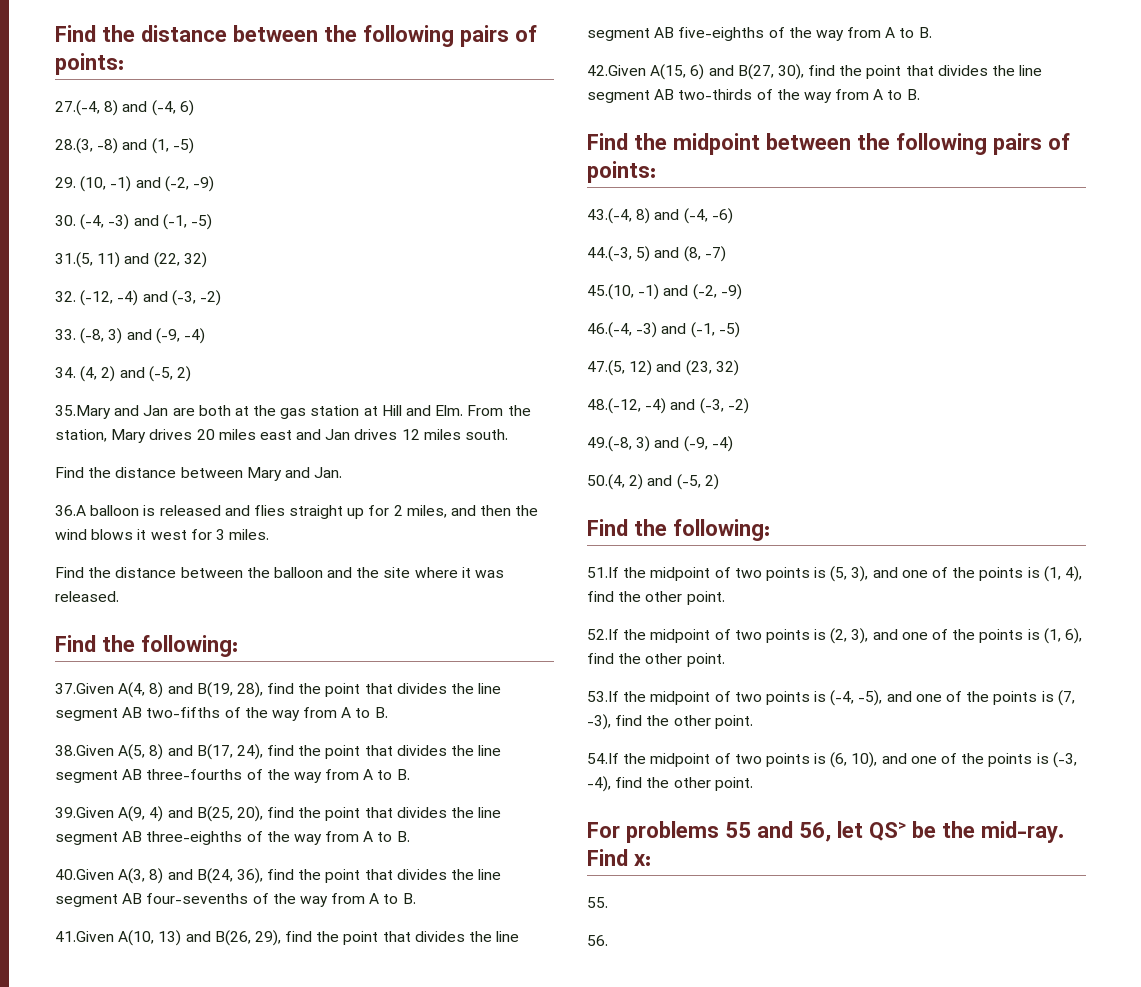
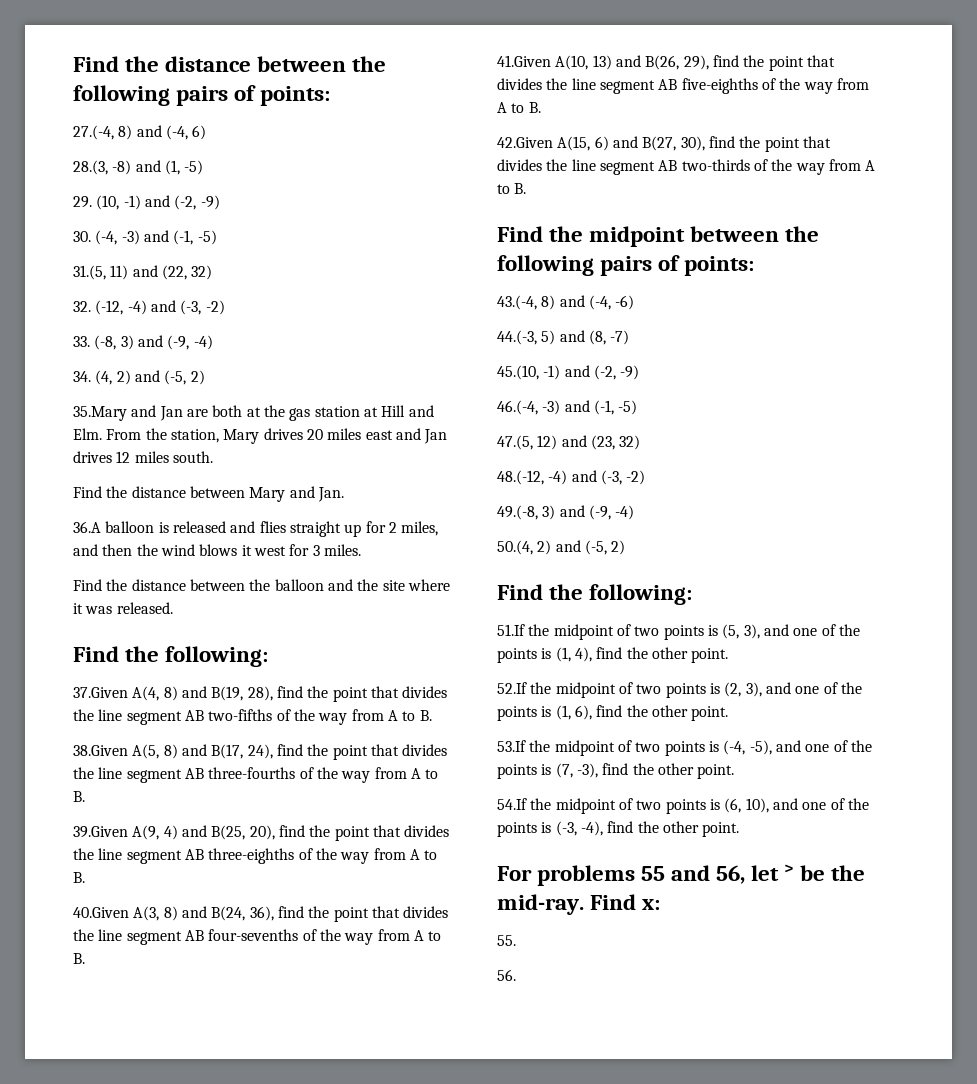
- For problems 55 and 56, let QS> be the mid-ray.
+ For problems 55 and 56, let > be the mid-ray.

